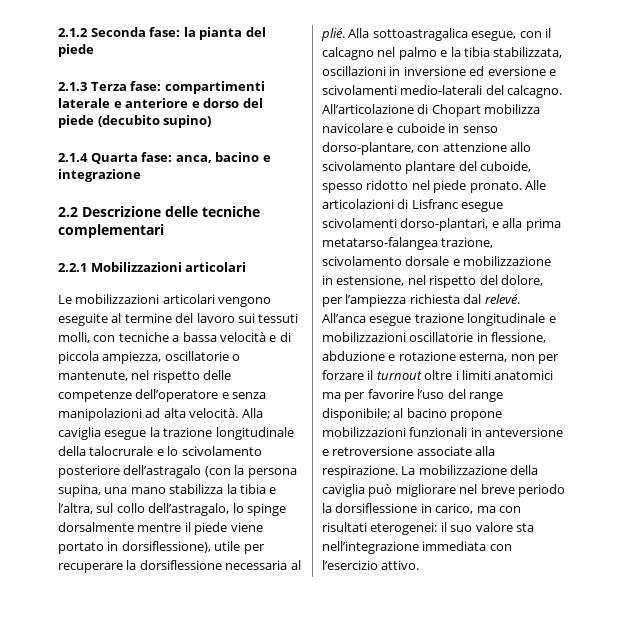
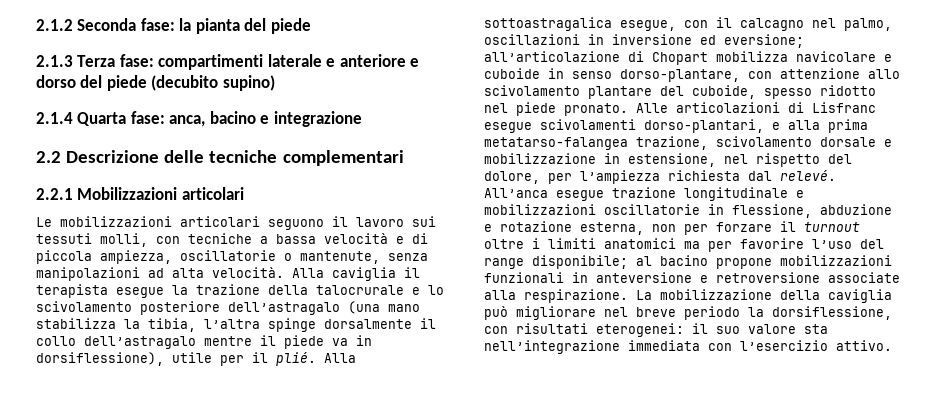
- Le mobilizzazioni articolari vengono eseguite al termine del lavoro sui tessuti molli, con tecniche a bassa velocità e di piccola ampiezza, oscillatorie o mantenute, nel rispetto delle competenze dell’operatore e senza manipolazioni ad alta velocità.
+ Le mobilizzazioni articolari seguono il lavoro sui tessuti molli, con tecniche a bassa velocità e di piccola ampiezza, oscillatorie o mantenute, senza manipolazioni ad alta velocità.
- Alla caviglia esegue la trazione longitudinale della talocrurale e lo scivolamento posteriore dell’astragalo (con la persona supina, una mano stabilizza la tibia e l’altra, sul collo dell’astragalo, lo spinge dorsalmente mentre il piede viene portato in dorsiflessione), utile per recuperare la dorsiflessione necessaria al plié.
+ Alla caviglia il terapista esegue la trazione della talocrurale e lo scivolamento posteriore dell’astragalo (una mano stabilizza la tibia, l’altra spinge dorsalmente il collo dell’astragalo mentre il piede va in dorsiflessione), utile per il plié.
- Alla sottoastragalica esegue, con il calcagno nel palmo e la tibia stabilizzata, oscillazioni in inversione ed eversione e scivolamenti medio-laterali del calcagno. All’articolazione di Chopart mobilizza navicolare e cuboide in senso dorso-plantare, con attenzione allo scivolamento plantare del cuboide, spesso ridotto nel piede pronato.
+ Alla sottoastragalica esegue, con il calcagno nel palmo, oscillazioni in inversione ed eversione; all’articolazione di Chopart mobilizza navicolare e cuboide in senso dorso-plantare, con attenzione allo scivolamento plantare del cuboide, spesso ridotto nel piede pronato.
- La mobilizzazione della caviglia può migliorare nel breve periodo la dorsiflessione in carico, ma con risultati eterogenei: il suo valore sta nell’integrazione immediata con l’esercizio attivo.
+ La mobilizzazione della caviglia può migliorare nel breve periodo la dorsiflessione, con risultati eterogenei: il suo valore sta nell’integrazione immediata con l’esercizio attivo.

